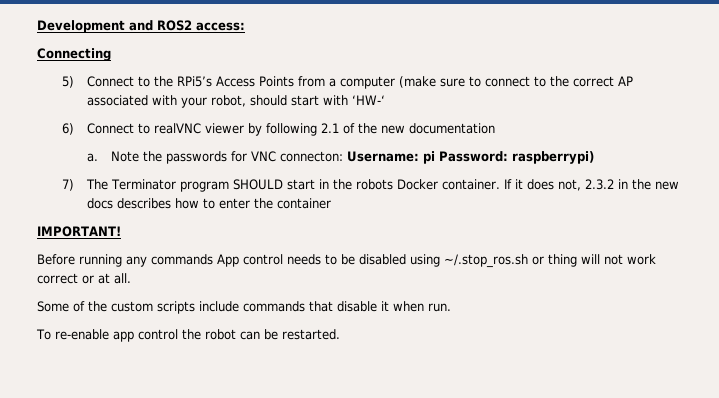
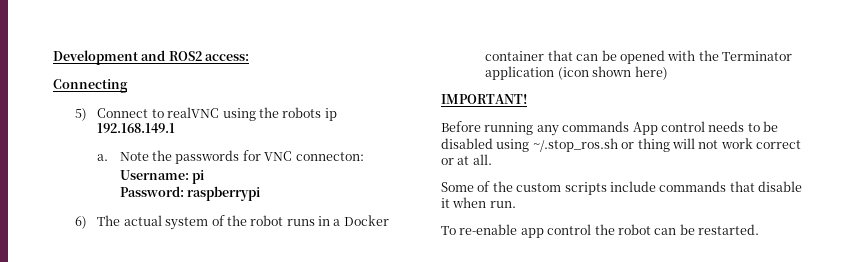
- 5) Connect to the RPi5’s Access Points from a computer (make sure to connect to the correct AP associated with your robot, should start with ‘HW-‘
- 6) Connect to realVNC viewer by following 2.1 of the new documentation
+ 5) Connect to realVNC using the robots ip 192.168.149.1
- Note the passwords for VNC connecton: Username: pi Password: raspberrypi)
- 7) The Terminator program SHOULD start in the robots Docker container. If it does not, 2.3.2 in the new docs describes how to enter the container
+ Note the passwords for VNC connecton:
+ Username: pi
+ Password: raspberrypi
+ 6) The actual system of the robot runs in a Docker container that can be opened with the Terminator application (icon shown here)

